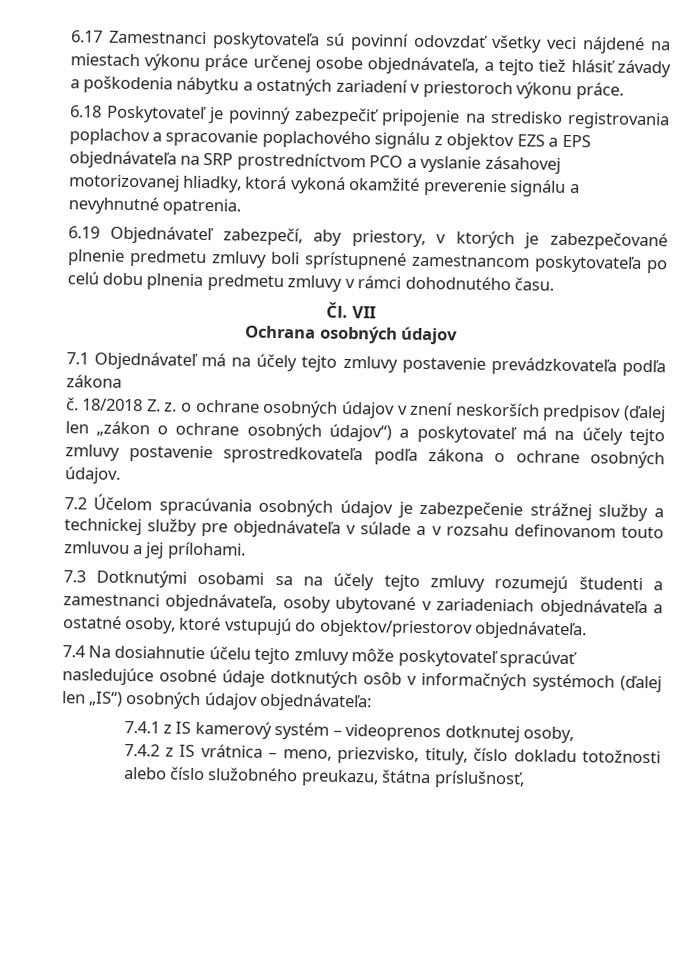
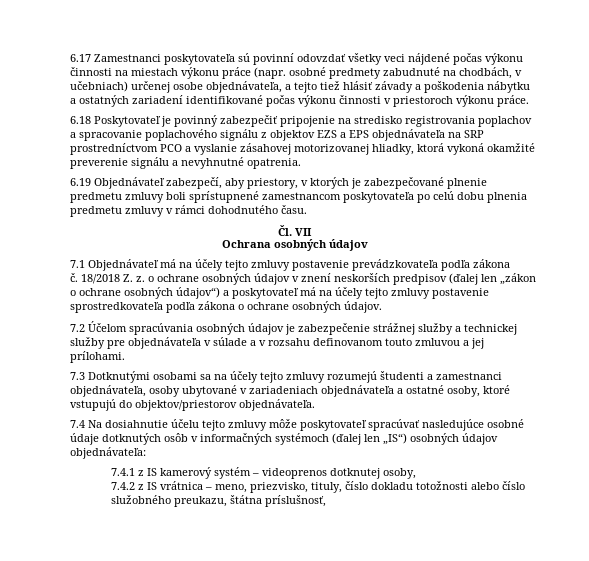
- 6.17 Zamestnanci poskytovateľa sú povinní odovzdať všetky veci nájdené na miestach výkonu práce určenej osobe objednávateľa, a tejto tiež hlásiť závady a poškodenia nábytku a ostatných zariadení v priestoroch výkonu práce.
+ 6.17 Zamestnanci poskytovateľa sú povinní odovzdať všetky veci nájdené počas výkonu činnosti na miestach výkonu práce (napr. osobné predmety zabudnuté na chodbách, v učebniach) určenej osobe objednávateľa, a tejto tiež hlásiť závady a poškodenia nábytku a ostatných zariadení identifikované počas výkonu činnosti v priestoroch výkonu práce.

